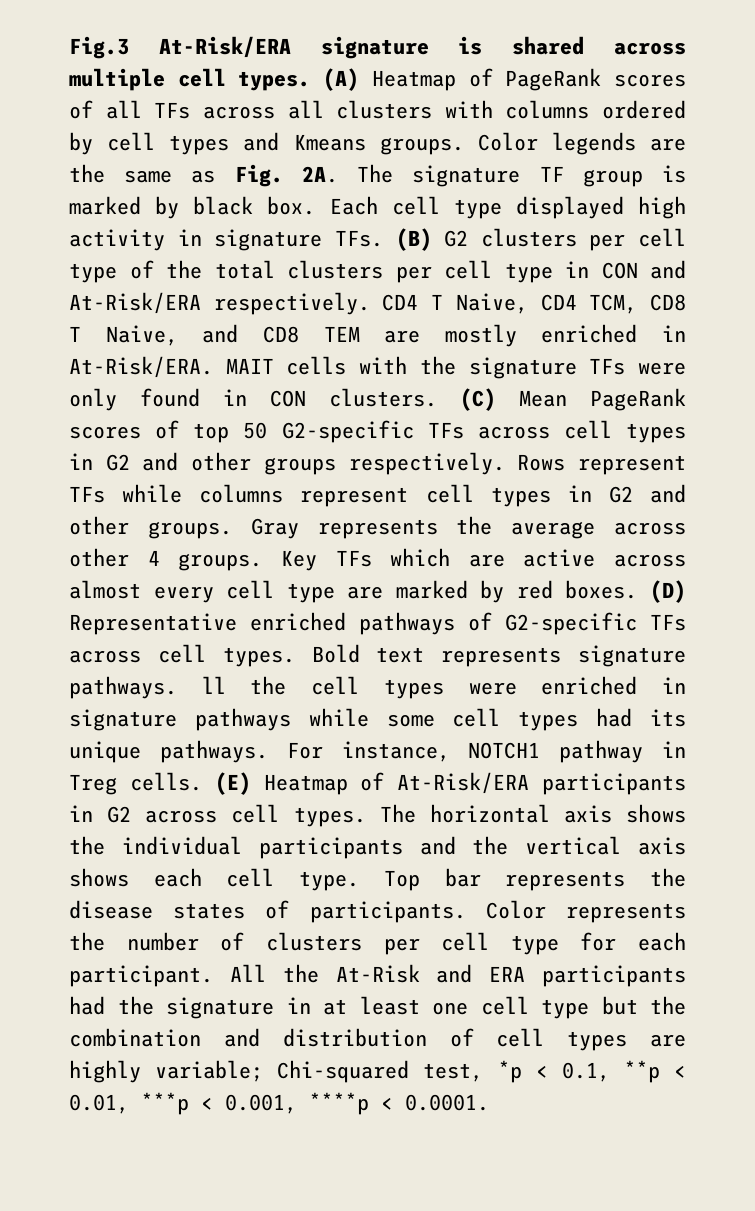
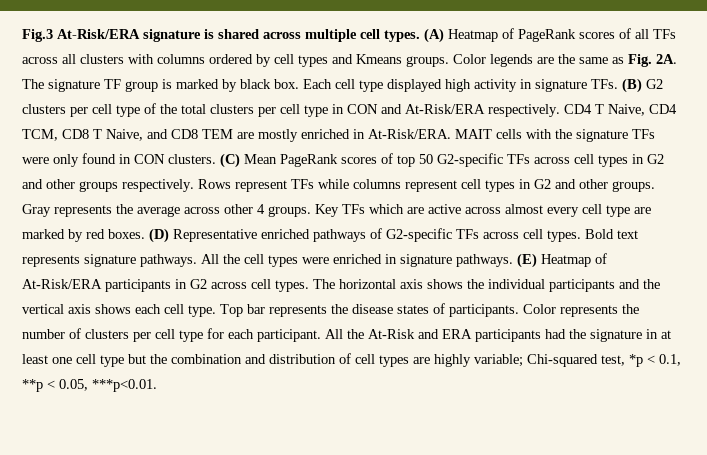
- Bold text represents signature pathways. ll the cell types were enriched in signature pathways while some cell types had its unique pathways. For instance, NOTCH1 pathway in Treg cells.
+ Bold text represents signature pathways. All the cell types were enriched in signature pathways.
- All the At-Risk and ERA participants had the signature in at least one cell type but the combination and distribution of cell types are highly variable; Chi-squared test, *p < 0.1, **p < 0.01, ***p < 0.001, ****p < 0.0001.
+ All the At-Risk and ERA participants had the signature in at least one cell type but the combination and distribution of cell types are highly variable; Chi-squared test, *p < 0.1, **p < 0.05, ***p<0.01.

